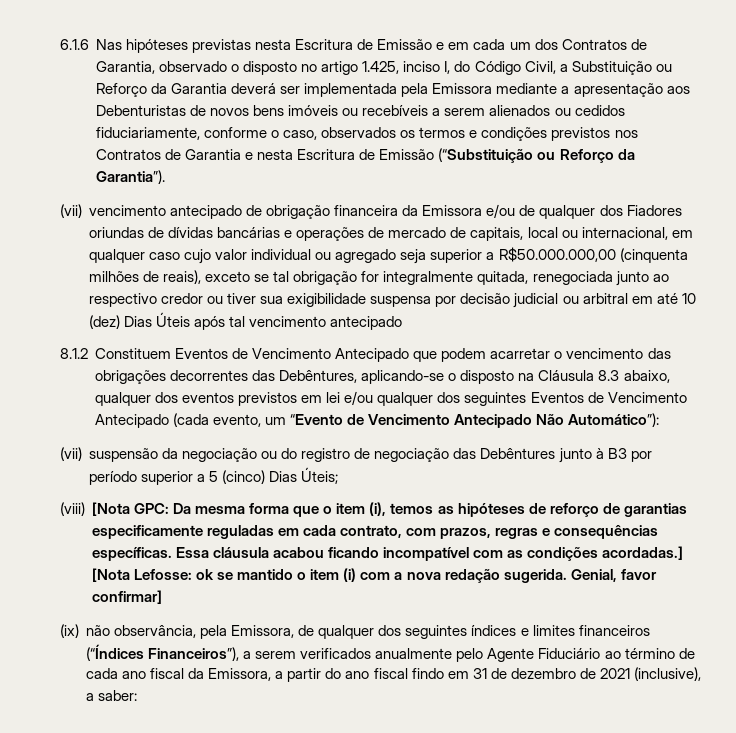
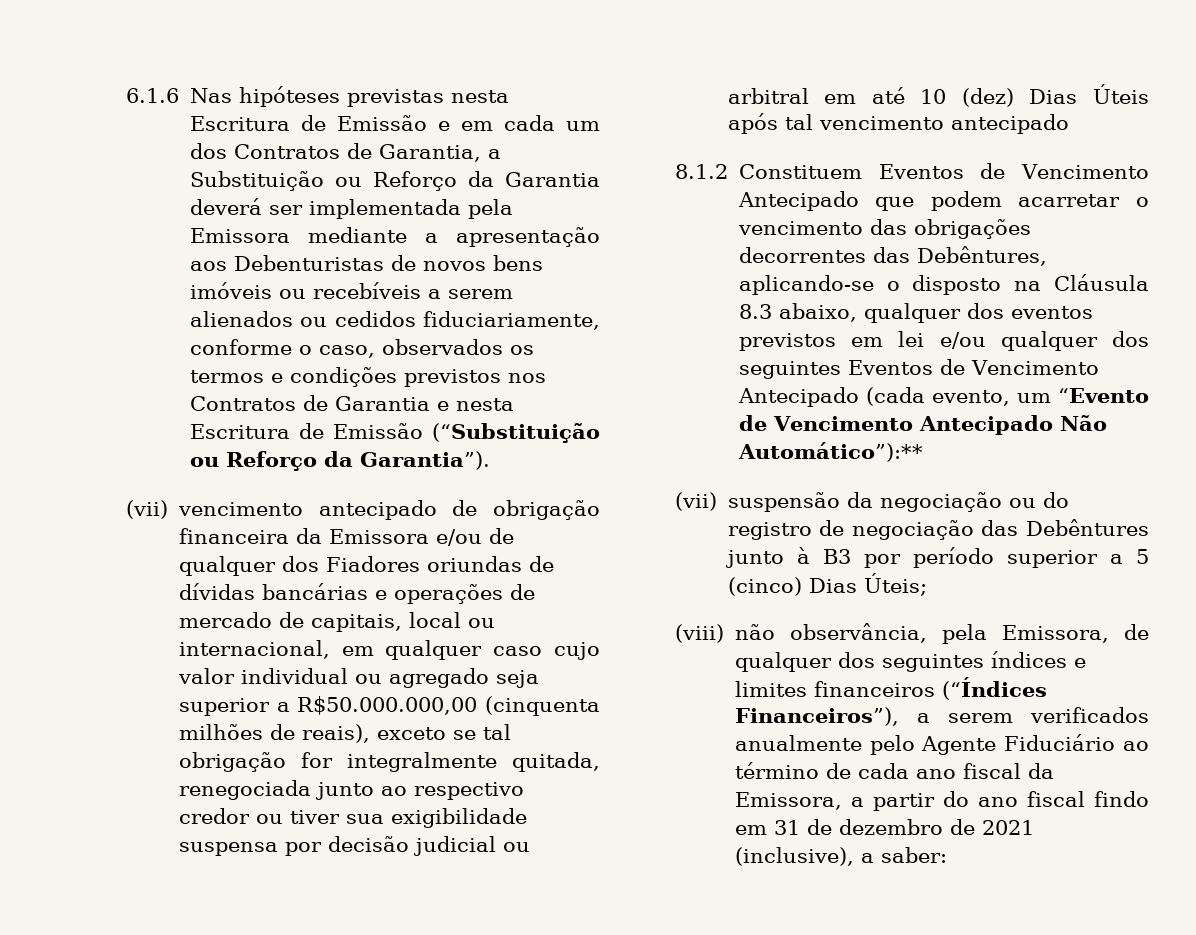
- 6.1.6 Nas hipóteses previstas nesta Escritura de Emissão e em cada um dos Contratos de Garantia, observado o disposto no artigo 1.425, inciso I, do Código Civil, a Substituição ou Reforço da Garantia deverá ser implementada pela Emissora mediante a apresentação aos Debenturistas de novos bens imóveis ou recebíveis a serem alienados ou cedidos fiduciariamente, conforme o caso, observados os termos e condições previstos nos Contratos de Garantia e nesta Escritura de Emissão (“Substituição ou Reforço da Garantia”).
+ 6.1.6 Nas hipóteses previstas nesta Escritura de Emissão e em cada um dos Contratos de Garantia, a Substituição ou Reforço da Garantia deverá ser implementada pela Emissora mediante a apresentação aos Debenturistas de novos bens imóveis ou recebíveis a serem alienados ou cedidos fiduciariamente, conforme o caso, observados os termos e condições previstos nos Contratos de Garantia e nesta Escritura de Emissão (“Substituição ou Reforço da Garantia”).
- 8.1.2 Constituem Eventos de Vencimento Antecipado que podem acarretar o vencimento das obrigações decorrentes das Debêntures, aplicando-se o disposto na Cláusula 8.3 abaixo, qualquer dos eventos previstos em lei e/ou qualquer dos seguintes Eventos de Vencimento Antecipado (cada evento, um “Evento de Vencimento Antecipado Não Automático”):
+ 8.1.2 Constituem Eventos de Vencimento Antecipado que podem acarretar o vencimento das obrigações decorrentes das Debêntures, aplicando-se o disposto na Cláusula 8.3 abaixo, qualquer dos eventos previstos em lei e/ou qualquer dos seguintes Eventos de Vencimento Antecipado (cada evento, um “Evento de Vencimento Antecipado Não Automático”):**
- (viii) [Nota GPC: Da mesma forma que o item (i), temos as hipóteses de reforço de garantias especificamente reguladas em cada contrato, com prazos, regras e consequências específicas. Essa cláusula acabou ficando incompatível com as condições acordadas.] [Nota Lefosse: ok se mantido o item (i) com a nova redação sugerida. Genial, favor confirmar]
- (ix) não observância, pela Emissora, de qualquer dos seguintes índices e limites financeiros (“Índices Financeiros”), a serem verificados anualmente pelo Agente Fiduciário ao término de cada ano fiscal da Emissora, a partir do ano fiscal findo em 31 de dezembro de 2021 (inclusive), a saber:
+ (viii) não observância, pela Emissora, de qualquer dos seguintes índices e limites financeiros (“Índices Financeiros”), a serem verificados anualmente pelo Agente Fiduciário ao término de cada ano fiscal da Emissora, a partir do ano fiscal findo em 31 de dezembro de 2021 (inclusive), a saber:

